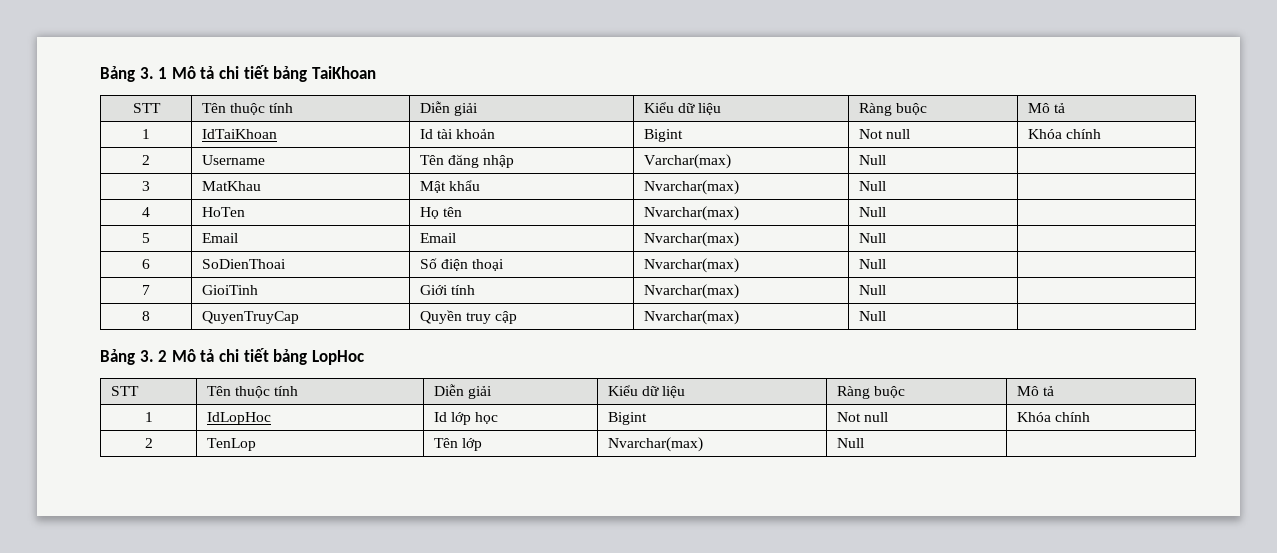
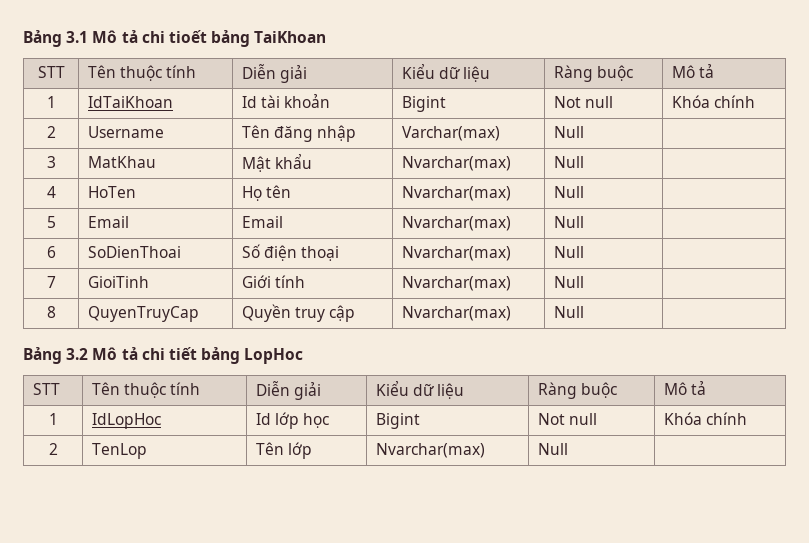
- Bảng 3. 1 Mô tả chi tiết bảng TaiKhoan
+ Bảng 3.1 Mô tả chi tioết bảng TaiKhoan
- Bảng 3. 2 Mô tả chi tiết bảng LopHoc
+ Bảng 3.2 Mô tả chi tiết bảng LopHoc

